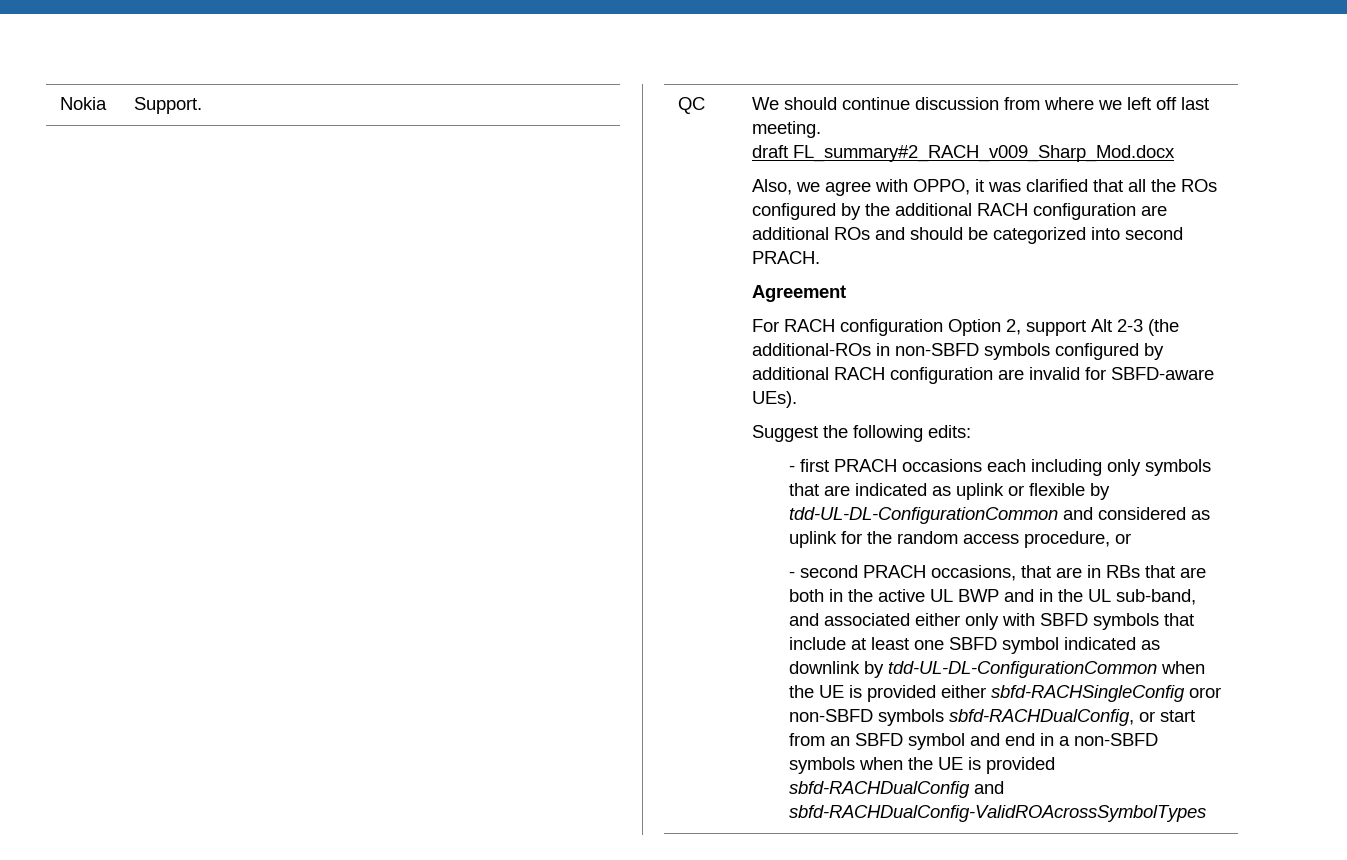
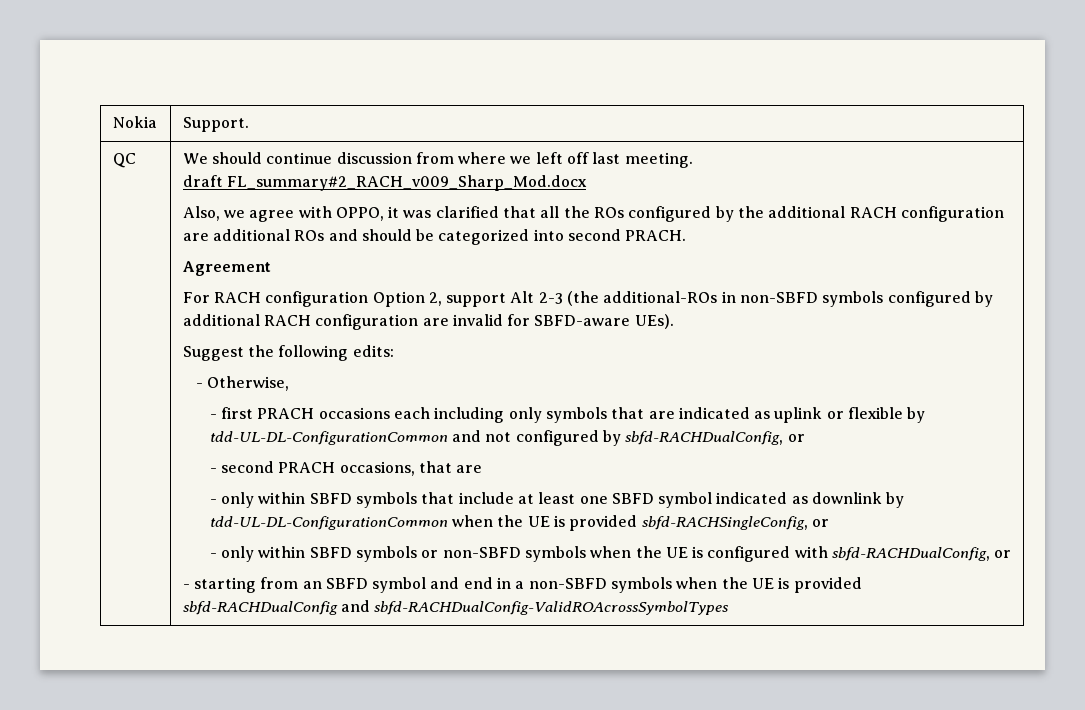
+ - Otherwise,
- - first PRACH occasions each including only symbols that are indicated as uplink or flexible by tdd-UL-DL-ConfigurationCommon and considered as uplink for the random access procedure, or
+ - first PRACH occasions each including only symbols that are indicated as uplink or flexible by tdd-UL-DL-ConfigurationCommon and not configured by sbfd-RACHDualConfig, or
- - second PRACH occasions, that are in RBs that are both in the active UL BWP and in the UL sub-band, and associated either only with SBFD symbols that include at least one SBFD symbol indicated as downlink by tdd-UL-DL-ConfigurationCommon when the UE is provided either sbfd-RACHSingleConfig oror non-SBFD symbols sbfd-RACHDualConfig, or start from an SBFD symbol and end in a non-SBFD symbols when the UE is provided sbfd-RACHDualConfig and sbfd-RACHDualConfig-ValidROAcrossSymbolTypes
+ - second PRACH occasions, that are
+ - only within SBFD symbols that include at least one SBFD symbol indicated as downlink by tdd-UL-DL-ConfigurationCommon when the UE is provided sbfd-RACHSingleConfig, or
+ - only within SBFD symbols or non-SBFD symbols when the UE is configured with sbfd-RACHDualConfig, or
+ - starting from an SBFD symbol and end in a non-SBFD symbols when the UE is provided sbfd-RACHDualConfig and sbfd-RACHDualConfig-ValidROAcrossSymbolTypes

